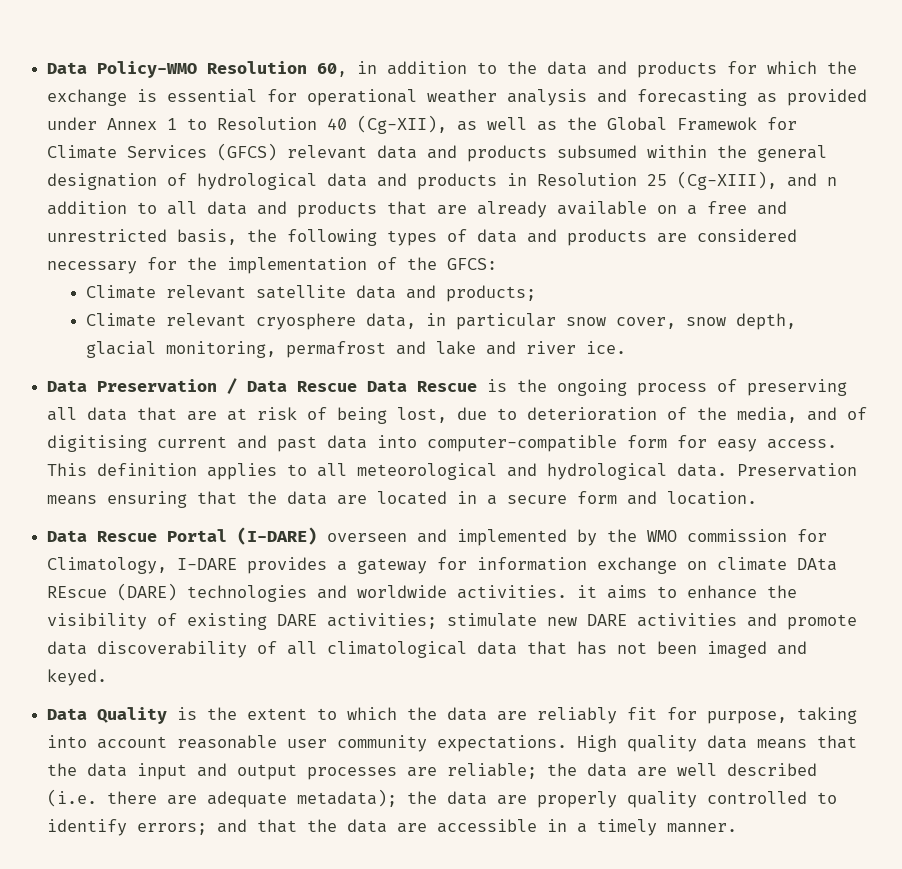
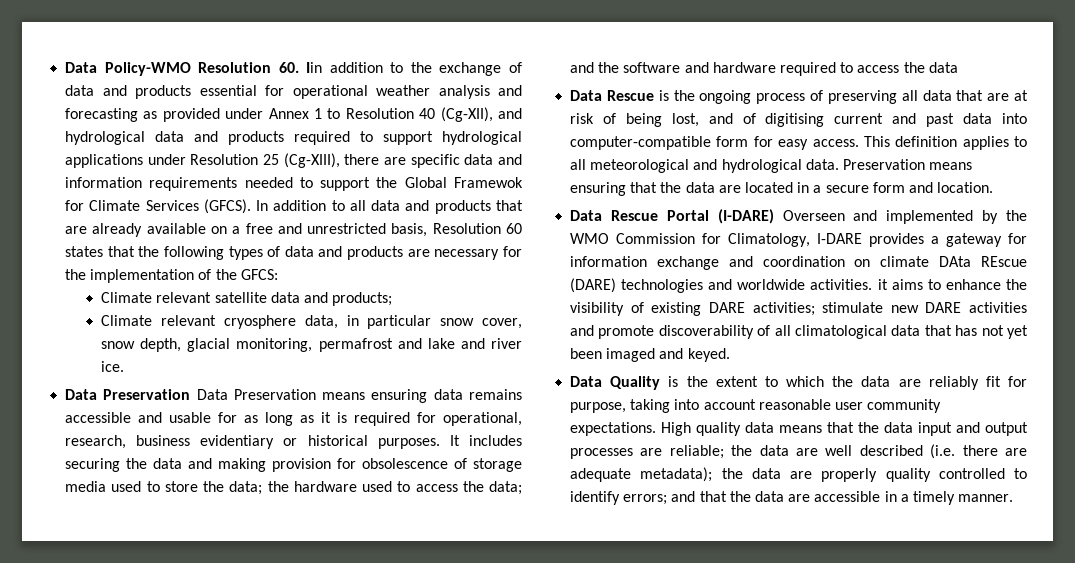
- Data Policy-WMO Resolution 60, in addition to the data and products for which the exchange is essential for operational weather analysis and forecasting as provided under Annex 1 to Resolution 40 (Cg-XII), as well as the Global Framewok for Climate Services (GFCS) relevant data and products subsumed within the general designation of hydrological data and products in Resolution 25 (Cg-XIII), and n addition to all data and products that are already available on a free and unrestricted basis, the following types of data and products are considered necessary for the implementation of the GFCS:
+ Data Policy-WMO Resolution 60. Iin addition to the exchange of data and products essential for operational weather analysis and forecasting as provided under Annex 1 to Resolution 40 (Cg-XII), and hydrological data and products required to support hydrological applications under Resolution 25 (Cg-XIII), there are specific data and information requirements needed to support the Global Framewok for Climate Services (GFCS). In addition to all data and products that are already available on a free and unrestricted basis, Resolution 60 states that the following types of data and products are necessary for the implementation of the GFCS:
- Data Preservation / Data Rescue Data Rescue is the ongoing process of preserving all data that are at risk of being lost, due to deterioration of the media, and of digitising current and past data into computer-compatible form for easy access.
+ Data Preservation Data Preservation means ensuring data remains accessible and usable for as long as it is required for operational, research, business evidentiary or historical purposes. It includes securing the data and making provision for obsolescence of storage media used to store the data; the hardware used to access the data; and the software and hardware required to access the data
+ Data Rescue is the ongoing process of preserving all data that are at risk of being lost, and of digitising current and past data into computer-compatible form for easy access.
- Data Rescue Portal (I-DARE) overseen and implemented by the WMO commission for Climatology, I-DARE provides a gateway for information exchange on climate DAta REscue (DARE) technologies and worldwide activities. it aims to enhance the visibility of existing DARE activities; stimulate new DARE activities and promote data discoverability of all climatological data that has not been imaged and keyed.
+ Data Rescue Portal (I-DARE) Overseen and implemented by the WMO Commission for Climatology, I-DARE provides a gateway for information exchange and coordination on climate DAta REscue (DARE) technologies and worldwide activities. it aims to enhance the visibility of existing DARE activities; stimulate new DARE activities and promote discoverability of all climatological data that has not yet been imaged and keyed.

